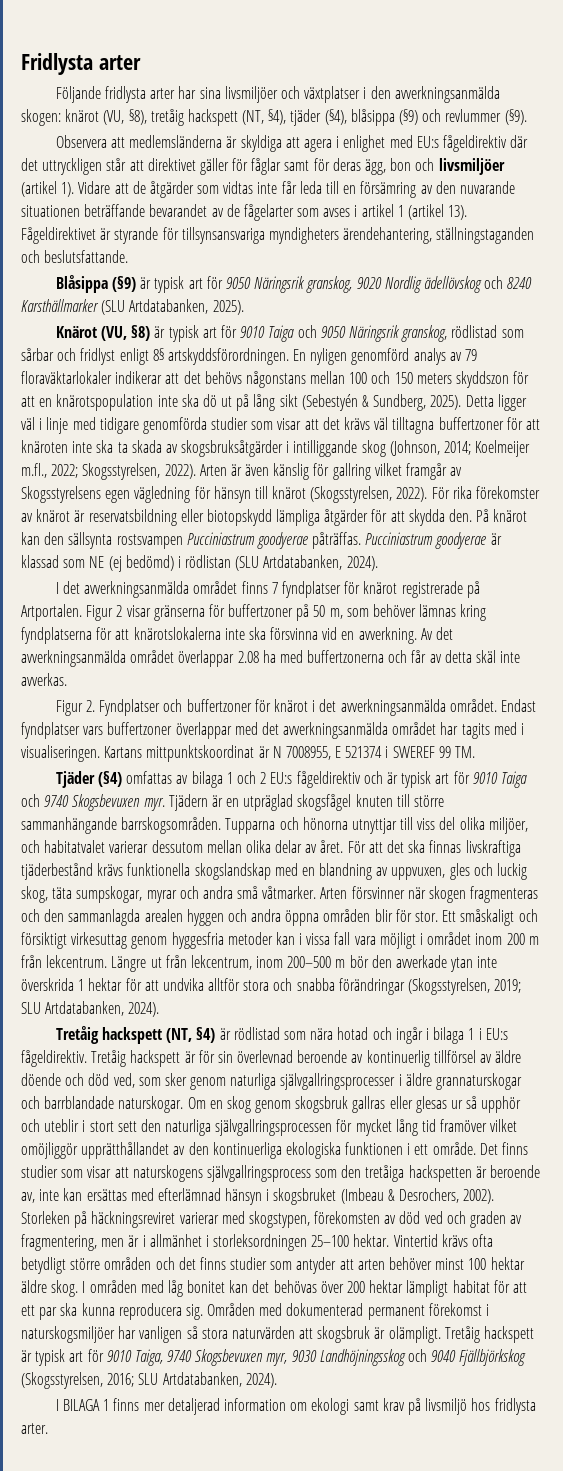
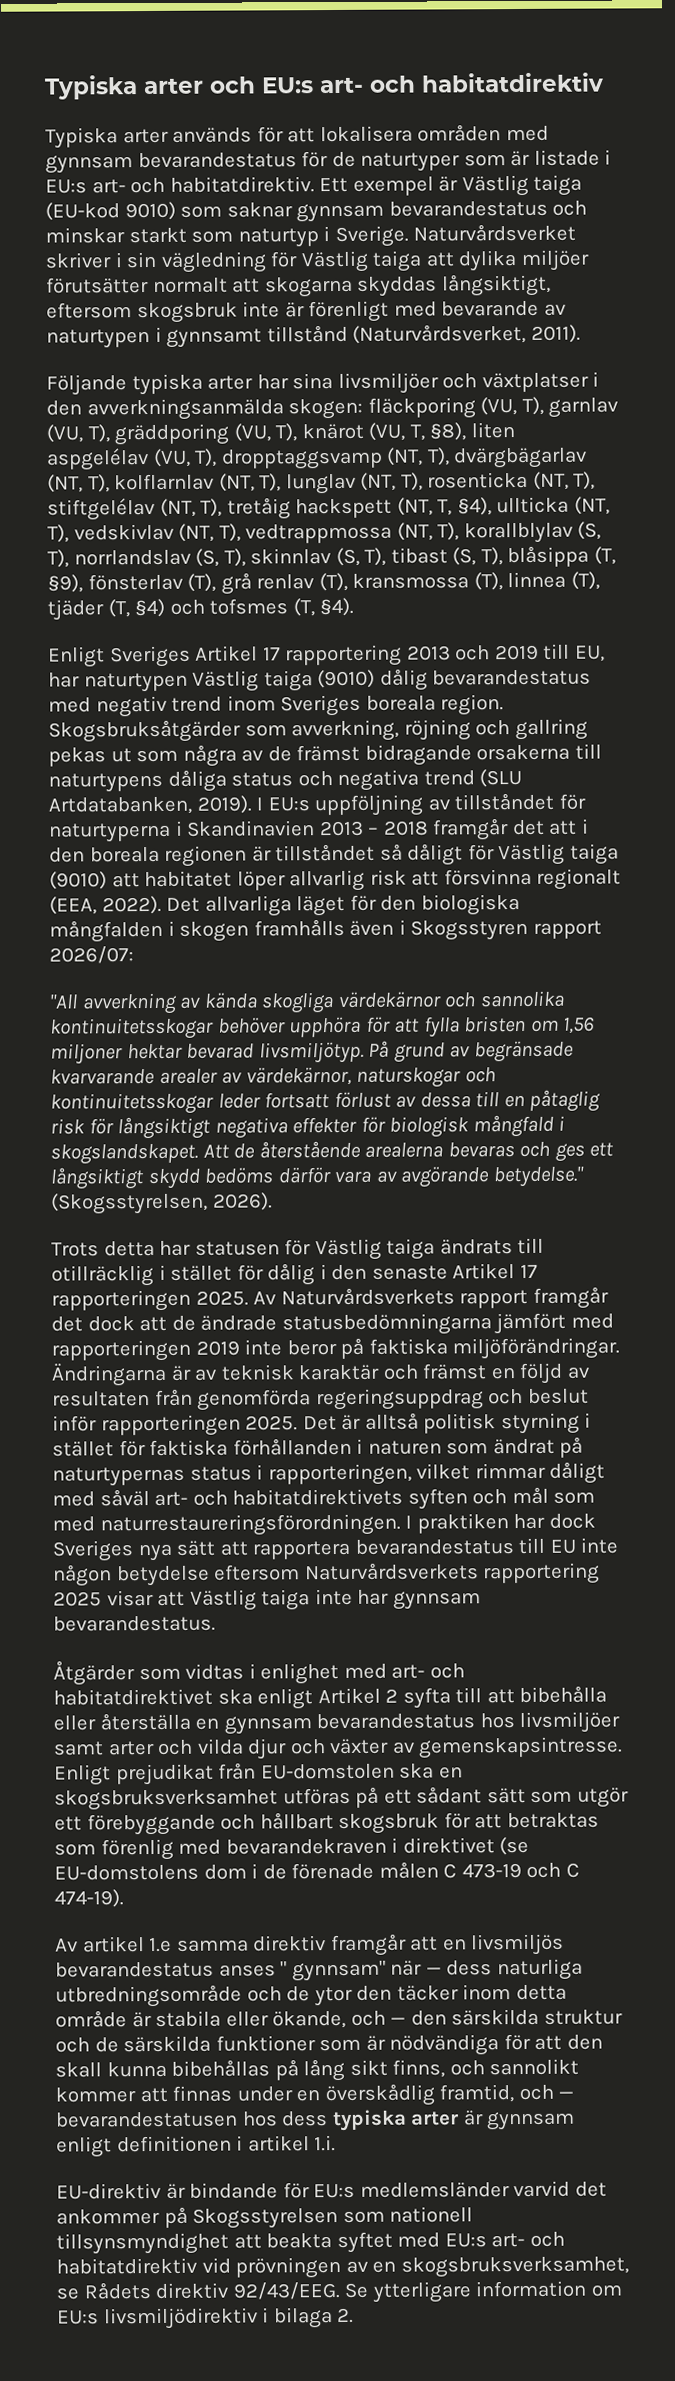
- Fridlysta arter
+ Typiska arter och EU:s art- och habitatdirektiv
+ Typiska arter används för att lokalisera områden med gynnsam bevarandestatus för de naturtyper som är listade i EU:s art- och habitatdirektiv. Ett exempel är Västlig taiga (EU-kod 9010) som saknar gynnsam bevarandestatus och minskar starkt som naturtyp i Sverige. Naturvårdsverket skriver i sin vägledning för Västlig taiga att dylika miljöer förutsätter normalt att skogarna skyddas långsiktigt, eftersom skogsbruk inte är förenligt med bevarande av naturtypen i gynnsamt tillstånd (Naturvårdsverket, 2011).
- Följande fridlysta arter har sina livsmiljöer och växtplatser i den avverkningsanmälda skogen: knärot (VU, §8), tretåig hackspett (NT, §4), tjäder (§4), blåsippa (§9) och revlummer (§9).
- Observera att medlemsländerna är skyldiga att agera i enlighet med EU:s fågeldirektiv där det uttryckligen står att direktivet gäller för fåglar samt för deras ägg, bon och livsmiljöer (artikel 1). Vidare att de åtgärder som vidtas inte får leda till en försämring av den nuvarande situationen beträffande bevarandet av de fågelarter som avses i artikel 1 (artikel 13). Fågeldirektivet är styrande för tillsynsansvariga myndigheters ärendehantering, ställningstaganden och beslutsfattande.
- Blåsippa (§9) är typisk art för 9050 Näringsrik granskog, 9020 Nordlig ädellövskog och 8240 Karsthällmarker (SLU Artdatabanken, 2025).
- Knärot (VU, §8) är typisk art för 9010 Taiga och 9050 Näringsrik granskog, rödlistad som sårbar och fridlyst enligt 8§ artskyddsförordningen. En nyligen genomförd analys av 79 floraväktarlokaler indikerar att det behövs någonstans mellan 100 och 150 meters skyddszon för att en knärotspopulation inte ska dö ut på lång sikt (Sebestyén & Sundberg, 2025). Detta ligger väl i linje med tidigare genomförda studier som visar att det krävs väl tilltagna buffertzoner för att knäroten inte ska ta skada av skogsbruksåtgärder i intilliggande skog (Johnson, 2014; Koelmeijer m.fl., 2022; Skogsstyrelsen, 2022). Arten är även känslig för gallring vilket framgår av Skogsstyrelsens egen vägledning för hänsyn till knärot (Skogsstyrelsen, 2022). För rika förekomster av knärot är reservatsbildning eller biotopskydd lämpliga åtgärder för att skydda den. På knärot kan den sällsynta rostsvampen Pucciniastrum goodyerae påträffas. Pucciniastrum goodyerae är klassad som NE (ej bedömd) i rödlistan (SLU Artdatabanken, 2024).
- I det avverkningsanmälda området finns 7 fyndplatser för knärot registrerade på Artportalen. Figur 2 visar gränserna för buffertzoner på 50 m, som behöver lämnas kring fyndplatserna för att knärotslokalerna inte ska försvinna vid en avverkning. Av det avverkningsanmälda området överlappar 2.08 ha med buffertzonerna och får av detta skäl inte avverkas.
- Figur 2. Fyndplatser och buffertzoner för knärot i det avverkningsanmälda området. Endast fyndplatser vars buffertzoner överlappar med det avverkningsanmälda området har tagits med i visualiseringen. Kartans mittpunktskoordinat är N 7008955, E 521374 i SWEREF 99 TM.
- Tjäder (§4) omfattas av bilaga 1 och 2 EU:s fågeldirektiv och är typisk art för 9010 Taiga och 9740 Skogsbevuxen myr. Tjädern är en utpräglad skogsfågel knuten till större sammanhängande barrskogsområden. Tupparna och hönorna utnyttjar till viss del olika miljöer, och habitatvalet varierar dessutom mellan olika delar av året. För att det ska finnas livskraftiga tjäderbestånd krävs funktionella skogslandskap med en blandning av uppvuxen, gles och luckig skog, täta sumpskogar, myrar och andra små våtmarker. Arten försvinner när skogen fragmenteras och den sammanlagda arealen hyggen och andra öppna områden blir för stor. Ett småskaligt och försiktigt virkesuttag genom hyggesfria metoder kan i vissa fall vara möjligt i området inom 200 m från lekcentrum. Längre ut från lekcentrum, inom 200–500 m bör den avverkade ytan inte överskrida 1 hektar för att undvika alltför stora och snabba förändringar (Skogsstyrelsen, 2019; SLU Artdatabanken, 2024).
- Tretåig hackspett (NT, §4) är rödlistad som nära hotad och ingår i bilaga 1 i EU:s fågeldirektiv. Tretåig hackspett är för sin överlevnad beroende av kontinuerlig tillförsel av äldre döende och död ved, som sker genom naturliga självgallringsprocesser i äldre grannaturskogar och barrblandade naturskogar. Om en skog genom skogsbruk gallras eller glesas ur så upphör och uteblir i stort sett den naturliga självgallringsprocessen för mycket lång tid framöver vilket omöjliggör upprätthållandet av den kontinuerliga ekologiska funktionen i ett område. Det finns studier som visar att naturskogens självgallringsprocess som den tretåiga hackspetten är beroende av, inte kan ersättas med efterlämnad hänsyn i skogsbruket (Imbeau & Desrochers, 2002). Storleken på häckningsreviret varierar med skogstypen, förekomsten av död ved och graden av fragmentering, men är i allmänhet i storleksordningen 25–100 hektar. Vintertid krävs ofta betydligt större områden och det finns studier som antyder att arten behöver minst 100 hektar äldre skog. I områden med låg bonitet kan det behövas över 200 hektar lämpligt habitat för att ett par ska kunna reproducera sig. Områden med dokumenterad permanent förekomst i naturskogsmiljöer har vanligen så stora naturvärden att skogsbruk är olämpligt. Tretåig hackspett är typisk art för 9010 Taiga, 9740 Skogsbevuxen myr, 9030 Landhöjningsskog och 9040 Fjällbjörkskog (Skogsstyrelsen, 2016; SLU Artdatabanken, 2024).
- I BILAGA 1 finns mer detaljerad information om ekologi samt krav på livsmiljö hos fridlysta arter.
+ Följande typiska arter har sina livsmiljöer och växtplatser i den avverkningsanmälda skogen: fläckporing (VU, T), garnlav (VU, T), gräddporing (VU, T), knärot (VU, T, §8), liten aspgelélav (VU, T), dropptaggsvamp (NT, T), dvärgbägarlav (NT, T), kolflarnlav (NT, T), lunglav (NT, T), rosenticka (NT, T), stiftgelélav (NT, T), tretåig hackspett (NT, T, §4), ullticka (NT, T), vedskivlav (NT, T), vedtrappmossa (NT, T), korallblylav (S, T), norrlandslav (S, T), skinnlav (S, T), tibast (S, T), blåsippa (T, §9), fönsterlav (T), grå renlav (T), kransmossa (T), linnea (T), tjäder (T, §4) och tofsmes (T, §4).
+ Enligt Sveriges Artikel 17 rapportering 2013 och 2019 till EU, har naturtypen Västlig taiga (9010) dålig bevarandestatus med negativ trend inom Sveriges boreala region. Skogsbruksåtgärder som avverkning, röjning och gallring pekas ut som några av de främst bidragande orsakerna till naturtypens dåliga status och negativa trend (SLU Artdatabanken, 2019). I EU:s uppföljning av tillståndet för naturtyperna i Skandinavien 2013 – 2018 framgår det att i den boreala regionen är tillståndet så dåligt för Västlig taiga (9010) att habitatet löper allvarlig risk att försvinna regionalt (EEA, 2022). Det allvarliga läget för den biologiska mångfalden i skogen framhålls även i Skogsstyren rapport 2026/07:
+ "All avverkning av kända skogliga värdekärnor och sannolika kontinuitetsskogar behöver upphöra för att fylla bristen om 1,56 miljoner hektar bevarad livsmiljötyp. På grund av begränsade kvarvarande arealer av värdekärnor, naturskogar och kontinuitetsskogar leder fortsatt förlust av dessa till en påtaglig risk för långsiktigt negativa effekter för biologisk mångfald i skogslandskapet. Att de återstående arealerna bevaras och ges ett långsiktigt skydd bedöms därför vara av avgörande betydelse." (Skogsstyrelsen, 2026).
+ Trots detta har statusen för Västlig taiga ändrats till otillräcklig i stället för dålig i den senaste Artikel 17 rapporteringen 2025. Av Naturvårdsverkets rapport framgår det dock att de ändrade statusbedömningarna jämfört med rapporteringen 2019 inte beror på faktiska miljöförändringar. Ändringarna är av teknisk karaktär och främst en följd av resultaten från genomförda regeringsuppdrag och beslut inför rapporteringen 2025. Det är alltså politisk styrning i stället för faktiska förhållanden i naturen som ändrat på naturtypernas status i rapporteringen, vilket rimmar dåligt med såväl art- och habitatdirektivets syften och mål som med naturrestaureringsförordningen. I praktiken har dock Sveriges nya sätt att rapportera bevarandestatus till EU inte någon betydelse eftersom Naturvårdsverkets rapportering 2025 visar att Västlig taiga inte har gynnsam bevarandestatus.
+ Åtgärder som vidtas i enlighet med art- och habitatdirektivet ska enligt Artikel 2 syfta till att bibehålla eller återställa en gynnsam bevarandestatus hos livsmiljöer samt arter och vilda djur och växter av gemenskapsintresse. Enligt prejudikat från EU-domstolen ska en skogsbruksverksamhet utföras på ett sådant sätt som utgör ett förebyggande och hållbart skogsbruk för att betraktas som förenlig med bevarandekraven i direktivet (se EU-domstolens dom i de förenade målen C 473-19 och C 474-19).
+ Av artikel 1.e samma direktiv framgår att en livsmiljös bevarandestatus anses " gynnsam" när — dess naturliga utbredningsområde och de ytor den täcker inom detta område är stabila eller ökande, och — den särskilda struktur och de särskilda funktioner som är nödvändiga för att den skall kunna bibehållas på lång sikt finns, och sannolikt kommer att finnas under en överskådlig framtid, och — bevarandestatusen hos dess typiska arter är gynnsam enligt definitionen i artikel 1.i.
+ EU-direktiv är bindande för EU:s medlemsländer varvid det ankommer på Skogsstyrelsen som nationell tillsynsmyndighet att beakta syftet med EU:s art- och habitatdirektiv vid prövningen av en skogsbruksverksamhet, se Rådets direktiv 92/43/EEG. Se ytterligare information om EU:s livsmiljödirektiv i bilaga 2.

